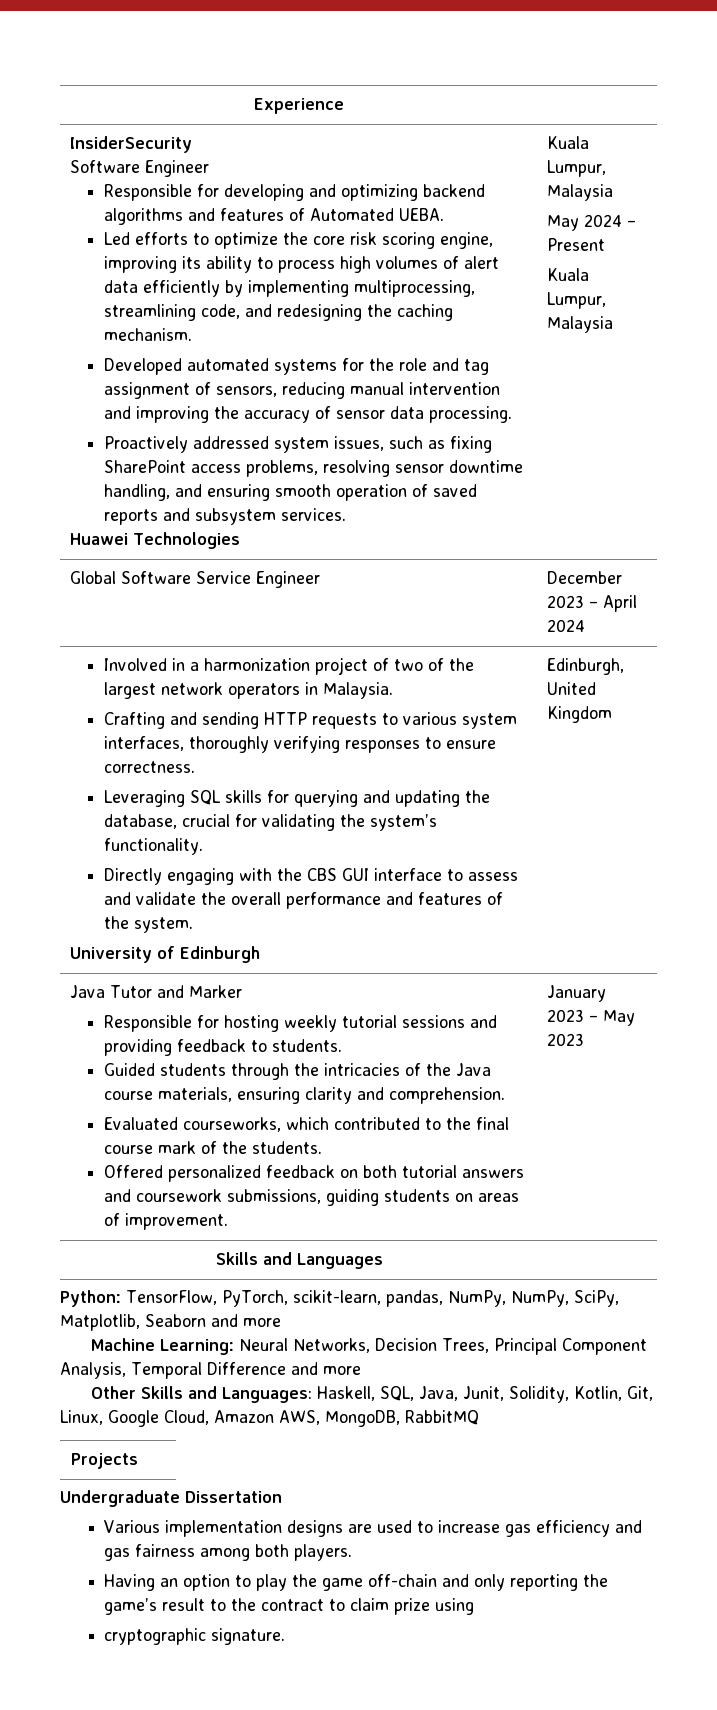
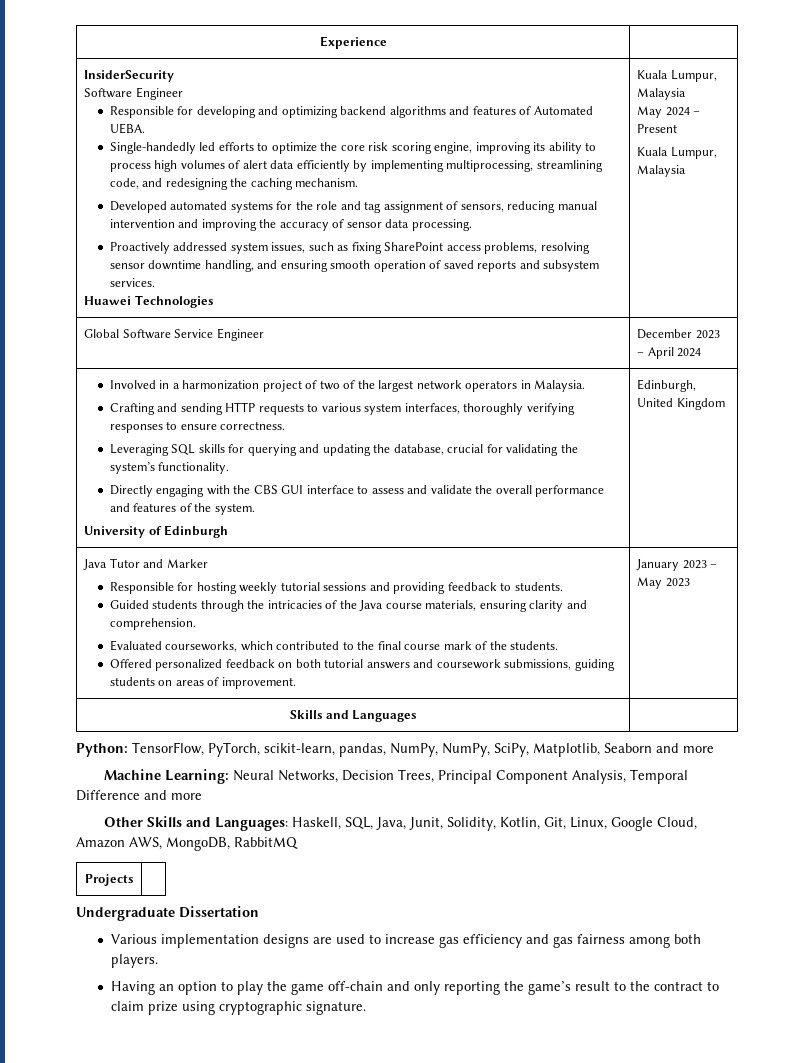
- Led efforts to optimize the core risk scoring engine, improving its ability to process high volumes of alert data efficiently by implementing multiprocessing, streamlining code, and redesigning the caching mechanism.
+ Single-handedly led efforts to optimize the core risk scoring engine, improving its ability to process high volumes of alert data efficiently by implementing multiprocessing, streamlining code, and redesigning the caching mechanism.
- Having an option to play the game off-chain and only reporting the game’s result to the contract to claim prize using
- cryptographic signature.
+ Having an option to play the game off-chain and only reporting the game’s result to the contract to claim prize using cryptographic signature.

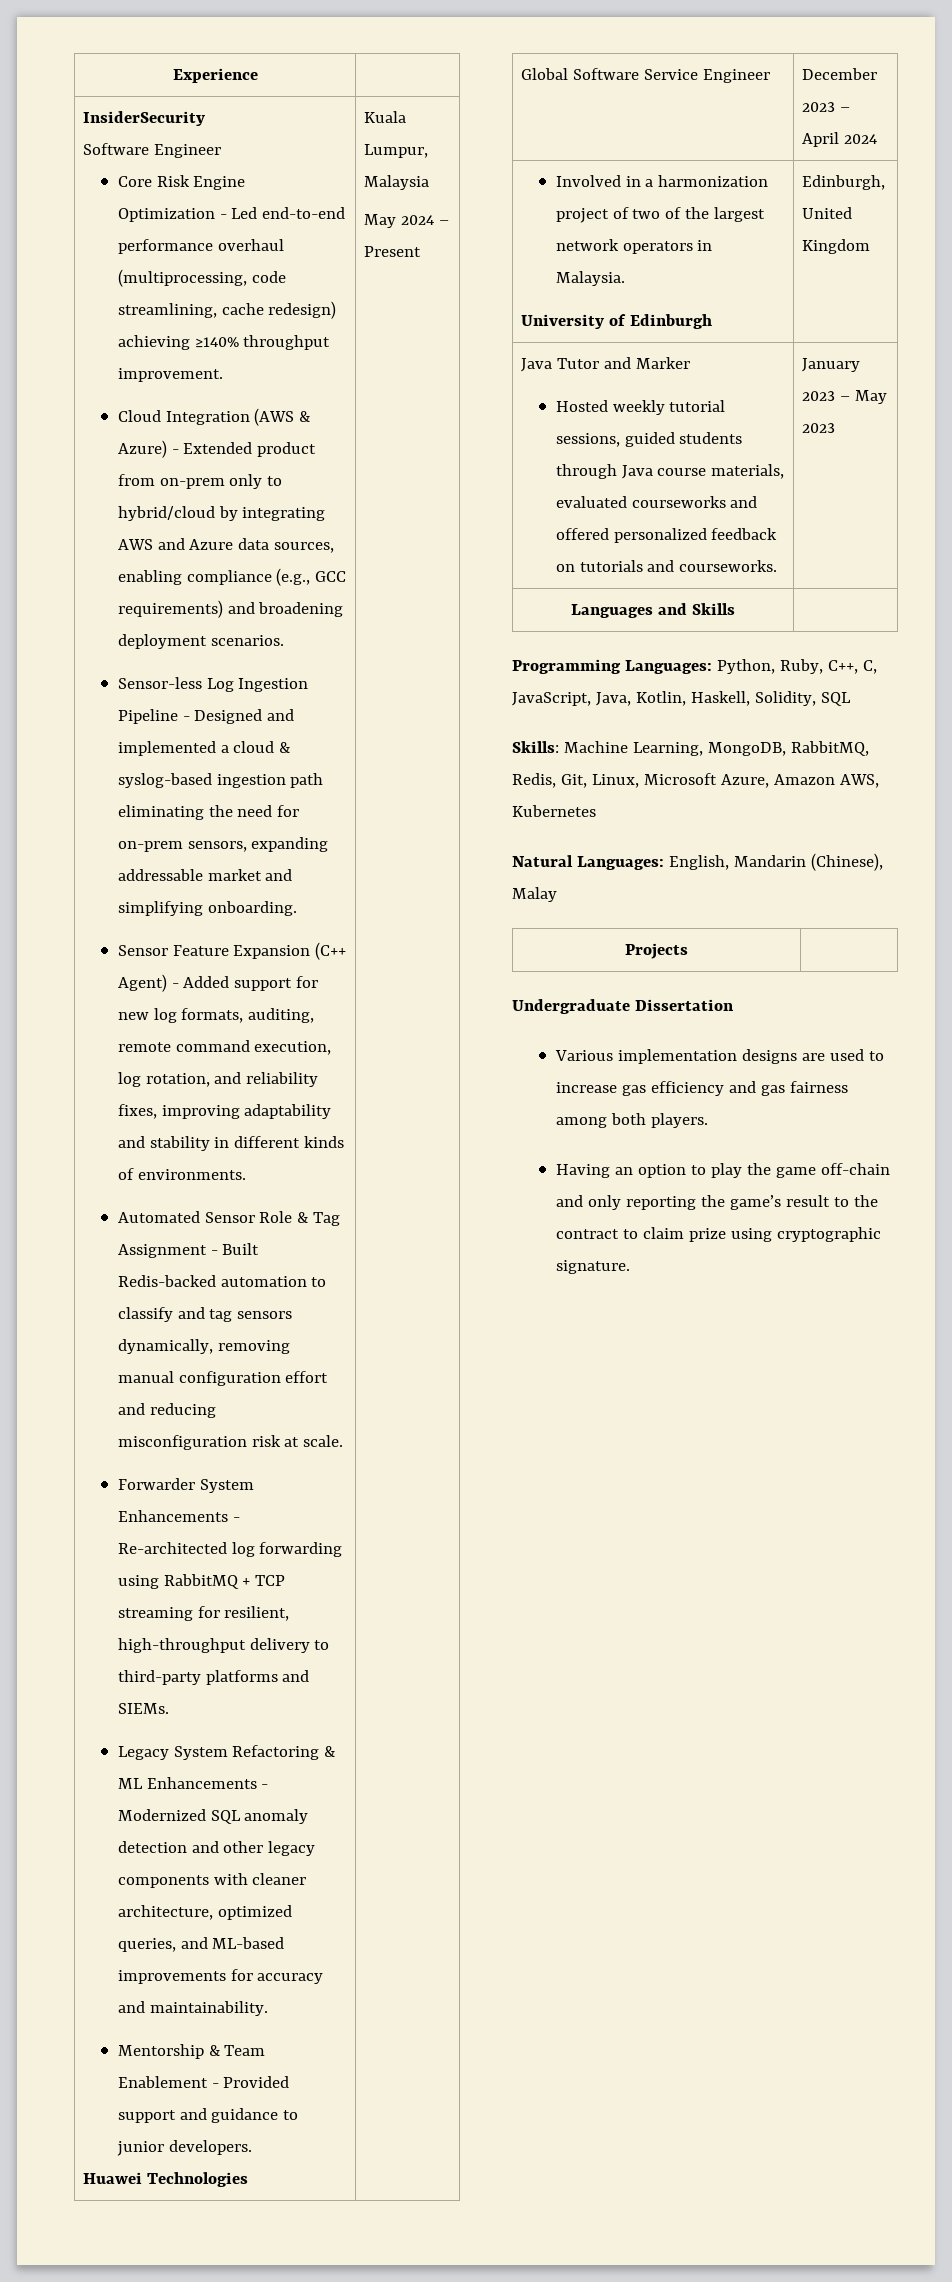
- Responsible for developing and optimizing backend algorithms and features of Automated UEBA.
- Single-handedly led efforts to optimize the core risk scoring engine, improving its ability to process high volumes of alert data efficiently by implementing multiprocessing, streamlining code, and redesigning the caching mechanism.
- Developed automated systems for the role and tag assignment of sensors, reducing manual intervention and improving the accuracy of sensor data processing.
- Proactively addressed system issues, such as fixing SharePoint access problems, resolving sensor downtime handling, and ensuring smooth operation of saved reports and subsystem services.
+ Core Risk Engine Optimization - Led end-to-end performance overhaul (multiprocessing, code streamlining, cache redesign) achieving ≥140% throughput improvement.
+ Cloud Integration (AWS & Azure) - Extended product from on-prem only to hybrid/cloud by integrating AWS and Azure data sources, enabling compliance (e.g., GCC requirements) and broadening deployment scenarios.
+ Sensor-less Log Ingestion Pipeline - Designed and implemented a cloud & syslog-based ingestion path eliminating the need for on-prem sensors, expanding addressable market and simplifying onboarding.
+ Sensor Feature Expansion (C++ Agent) - Added support for new log formats, auditing, remote command execution, log rotation, and reliability fixes, improving adaptability and stability in different kinds of environments.
+ Automated Sensor Role & Tag Assignment - Built Redis-backed automation to classify and tag sensors dynamically, removing manual configuration effort and reducing misconfiguration risk at scale.
+ Forwarder System Enhancements - Re-architected log forwarding using RabbitMQ + TCP streaming for resilient, high-throughput delivery to third-party platforms and SIEMs.
+ Legacy System Refactoring & ML Enhancements - Modernized SQL anomaly detection and other legacy components with cleaner architecture, optimized queries, and ML-based improvements for accuracy and maintainability.
+ Mentorship & Team Enablement - Provided support and guidance to junior developers.
  May 2024 – Present
- Kuala Lumpur, Malaysia
- Crafting and sending HTTP requests to various system interfaces, thoroughly verifying responses to ensure correctness.
- Leveraging SQL skills for querying and updating the database, crucial for validating the system’s functionality.
- Directly engaging with the CBS GUI interface to assess and validate the overall performance and features of the system.
- Responsible for hosting weekly tutorial sessions and providing feedback to students.
- Guided students through the intricacies of the Java course materials, ensuring clarity and comprehension.
- Evaluated courseworks, which contributed to the final course mark of the students.
- Offered personalized feedback on both tutorial answers and coursework submissions, guiding students on areas of improvement.
+ Hosted weekly tutorial sessions, guided students through Java course materials, evaluated courseworks and offered personalized feedback on tutorials and courseworks.
- Skills and Languages |
- Python: TensorFlow, PyTorch, scikit-learn, pandas, NumPy, NumPy, SciPy, Matplotlib, Seaborn and more
- Machine Learning: Neural Networks, Decision Trees, Principal Component Analysis, Temporal Difference and more
- Other Skills and Languages: Haskell, SQL, Java, Junit, Solidity, Kotlin, Git, Linux, Google Cloud, Amazon AWS, MongoDB, RabbitMQ
+ Languages and Skills |
+ Programming Languages: Python, Ruby, C++, C, JavaScript, Java, Kotlin, Haskell, Solidity, SQL
+ Skills: Machine Learning, MongoDB, RabbitMQ, Redis, Git, Linux, Microsoft Azure, Amazon AWS, Kubernetes
+ Natural Languages: English, Mandarin (Chinese), Malay

